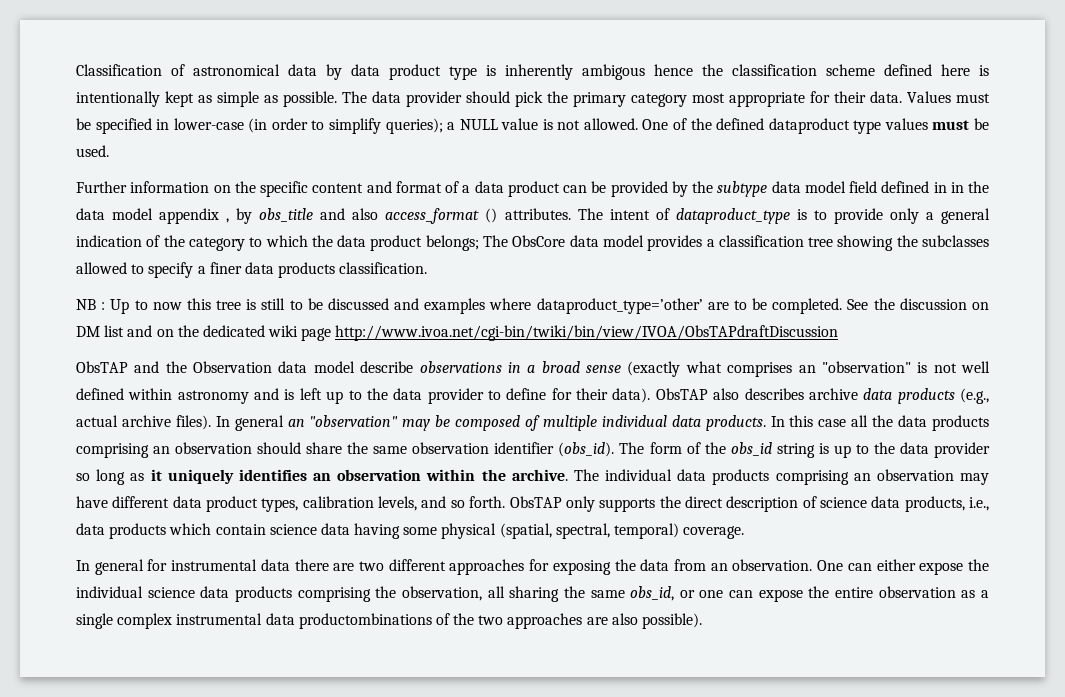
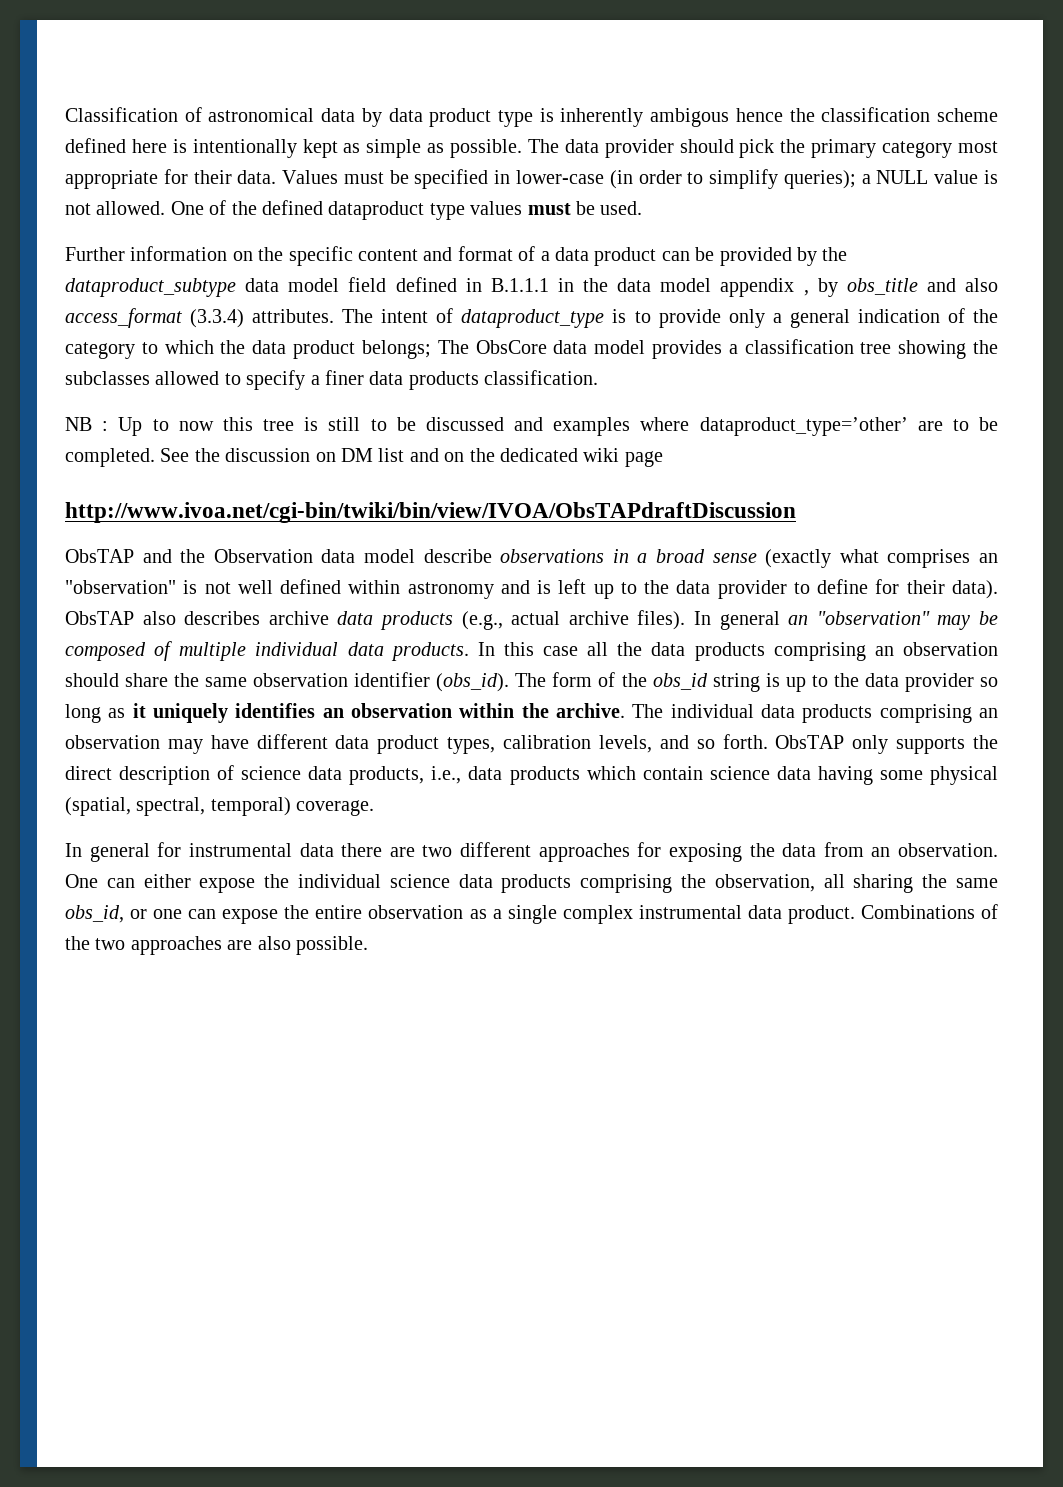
- Further information on the specific content and format of a data product can be provided by the subtype data model field defined in in the data model appendix , by obs_title and also access_format () attributes.
+ Further information on the specific content and format of a data product can be provided by the dataproduct_subtype data model field defined in B.1.1.1 in the data model appendix , by obs_title and also access_format (3.3.4) attributes.
- See the discussion on DM list and on the dedicated wiki page http://www.ivoa.net/cgi-bin/twiki/bin/view/IVOA/ObsTAPdraftDiscussion
+ See the discussion on DM list and on the dedicated wiki page
+ http://www.ivoa.net/cgi-bin/twiki/bin/view/IVOA/ObsTAPdraftDiscussion
- One can either expose the individual science data products comprising the observation, all sharing the same obs_id, or one can expose the entire observation as a single complex instrumental data productombinations of the two approaches are also possible).
+ One can either expose the individual science data products comprising the observation, all sharing the same obs_id, or one can expose the entire observation as a single complex instrumental data product. Combinations of the two approaches are also possible.

